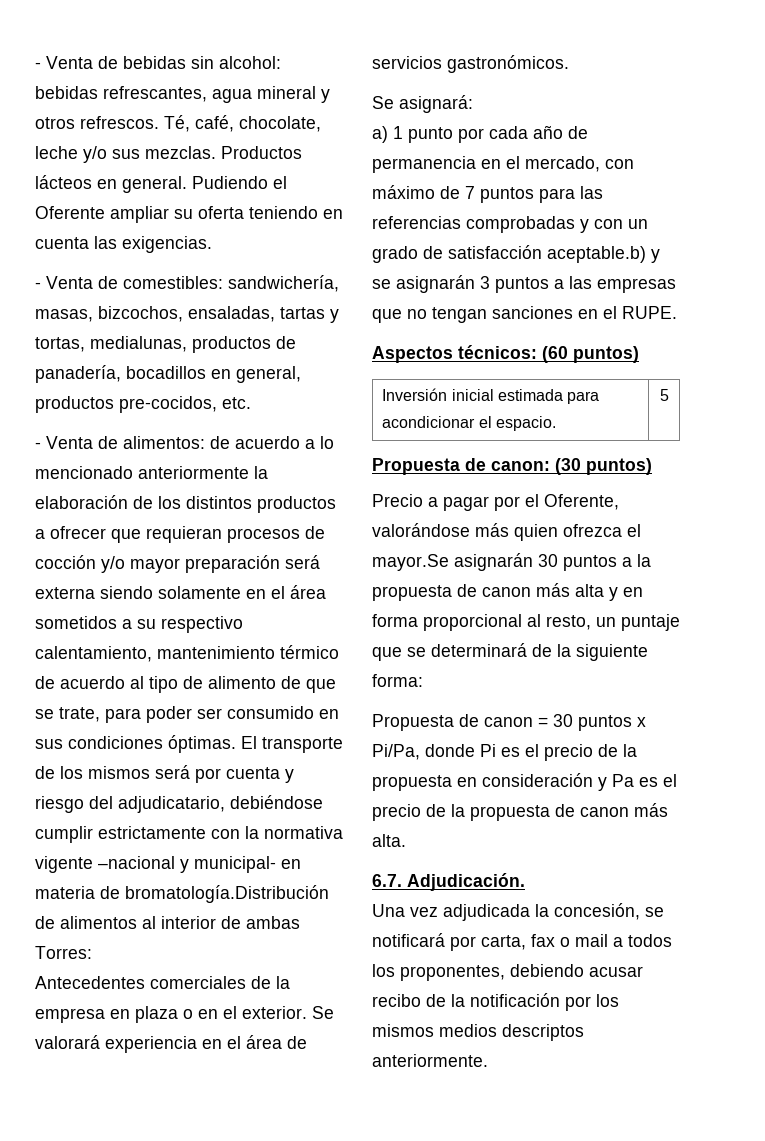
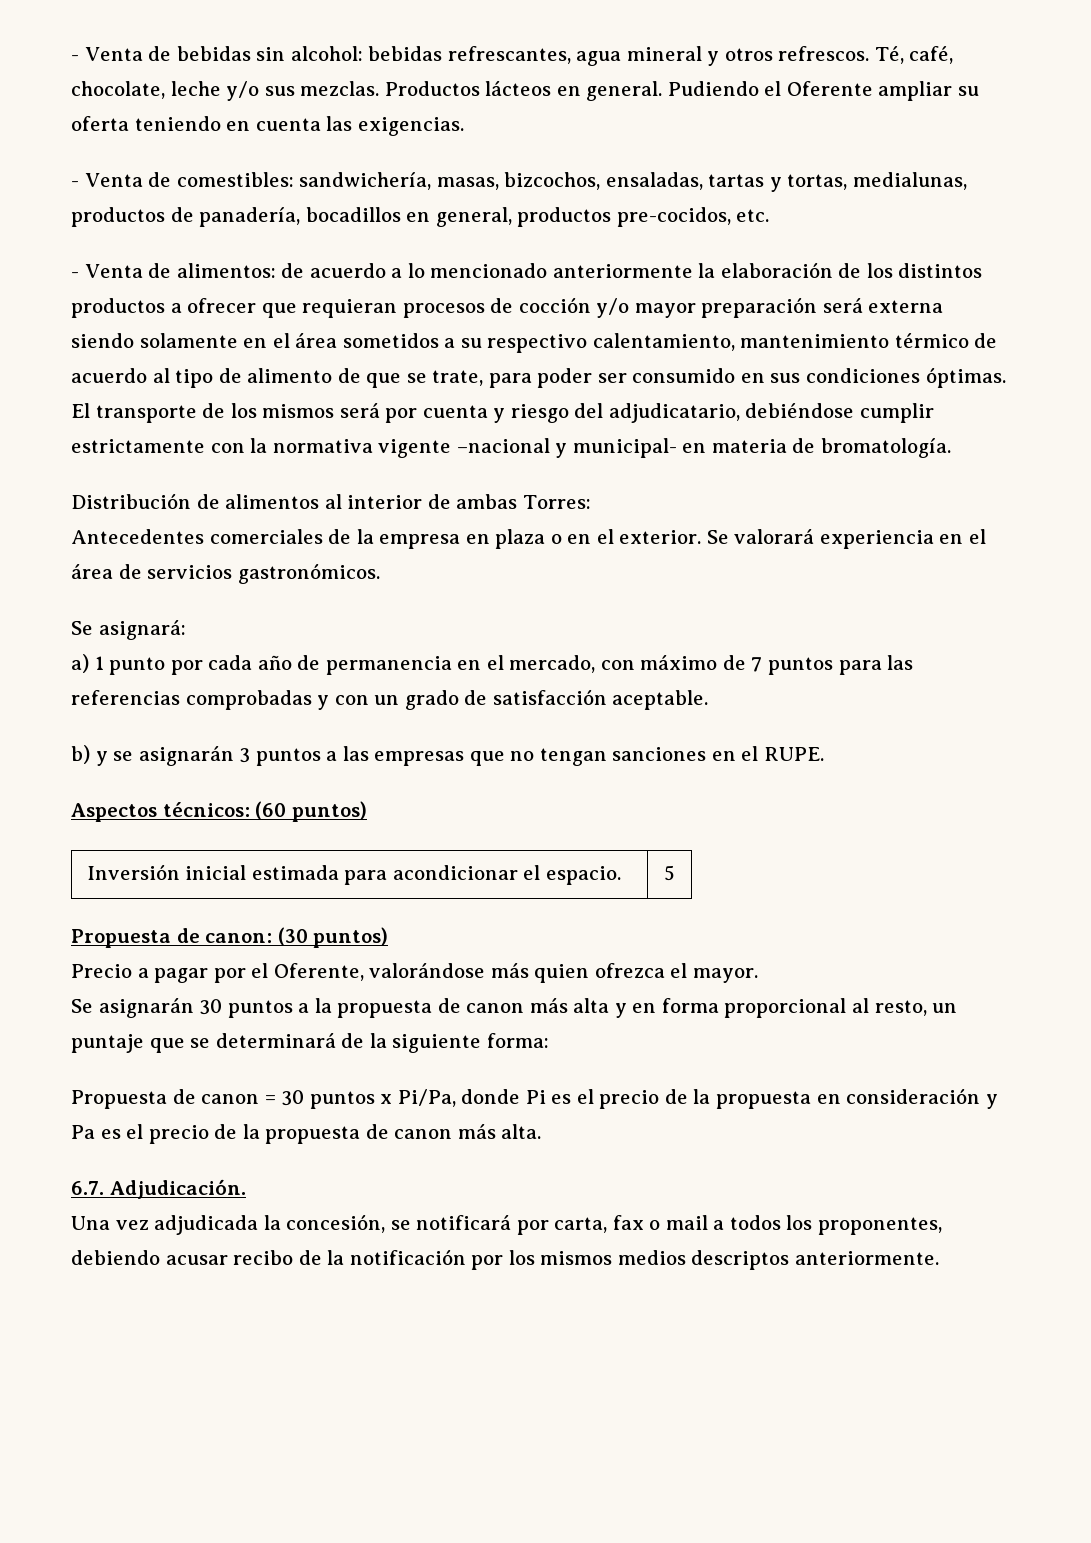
- El transporte de los mismos será por cuenta y riesgo del adjudicatario, debiéndose cumplir estrictamente con la normativa vigente –nacional y municipal- en materia de bromatología.Distribución de alimentos al interior de ambas Torres:
+ El transporte de los mismos será por cuenta y riesgo del adjudicatario, debiéndose cumplir estrictamente con la normativa vigente –nacional y municipal- en materia de bromatología.
+ Distribución de alimentos al interior de ambas Torres:
- a) 1 punto por cada año de permanencia en el mercado, con máximo de 7 puntos para las referencias comprobadas y con un grado de satisfacción aceptable.b) y se asignarán 3 puntos a las empresas que no tengan sanciones en el RUPE.
+ a) 1 punto por cada año de permanencia en el mercado, con máximo de 7 puntos para las referencias comprobadas y con un grado de satisfacción aceptable.
+ b) y se asignarán 3 puntos a las empresas que no tengan sanciones en el RUPE.
- Precio a pagar por el Oferente, valorándose más quien ofrezca el mayor.Se asignarán 30 puntos a la propuesta de canon más alta y en forma proporcional al resto, un puntaje que se determinará de la siguiente forma:
+ Precio a pagar por el Oferente, valorándose más quien ofrezca el mayor.
+ Se asignarán 30 puntos a la propuesta de canon más alta y en forma proporcional al resto, un puntaje que se determinará de la siguiente forma:

